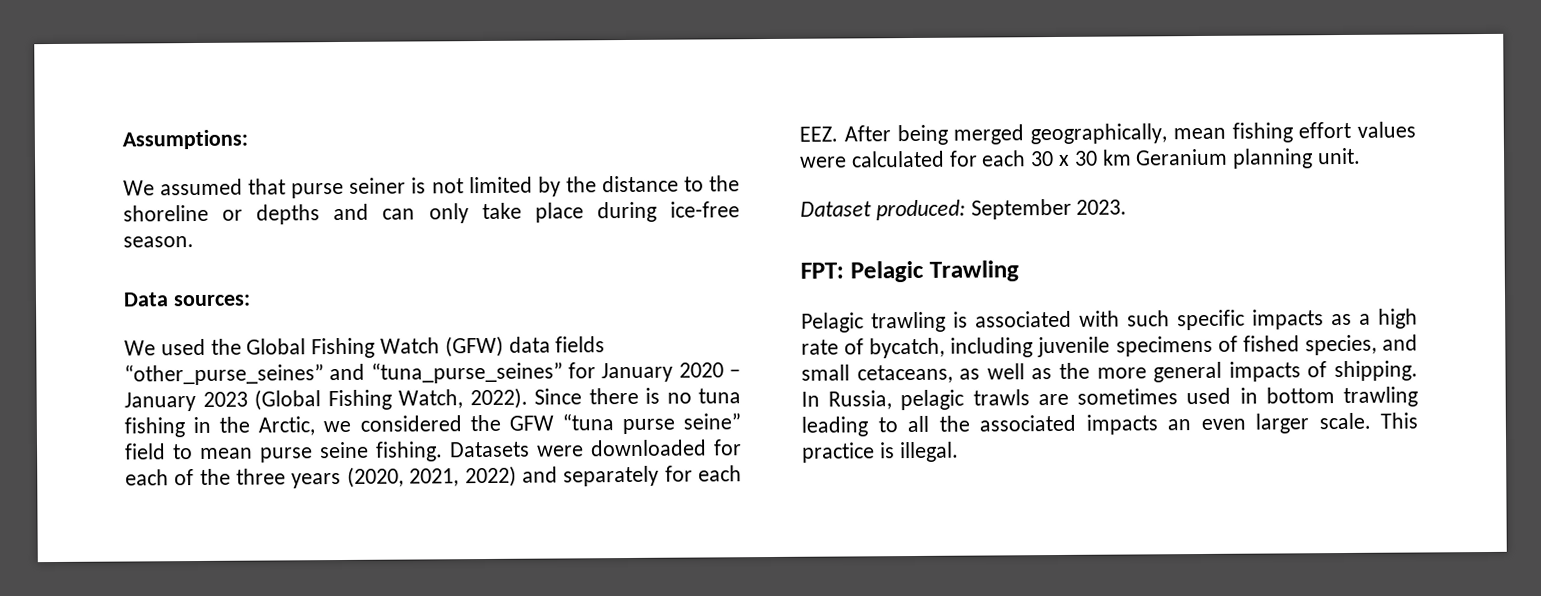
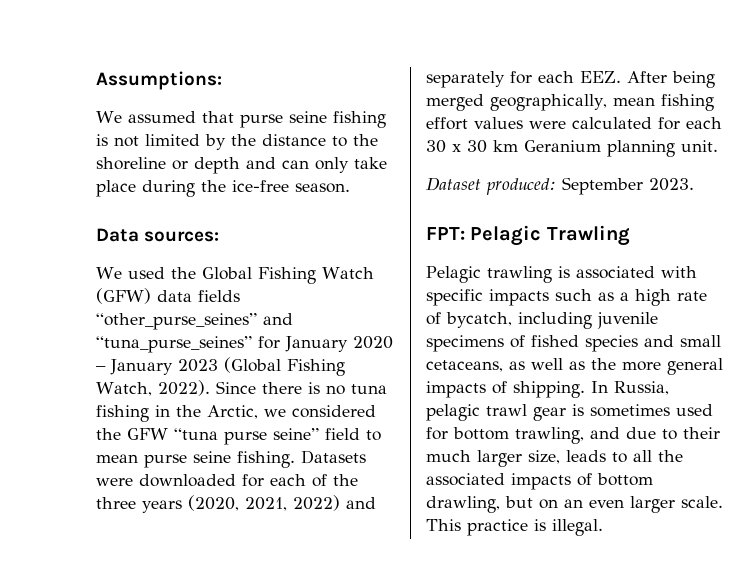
- We assumed that purse seiner is not limited by the distance to the shoreline or depths and can only take place during ice-free season.
+ We assumed that purse seine fishing is not limited by the distance to the shoreline or depth and can only take place during the ice-free season.
- Pelagic trawling is associated with such specific impacts as a high rate of bycatch, including juvenile specimens of fished species, and small cetaceans, as well as the more general impacts of shipping.
+ Pelagic trawling is associated with specific impacts such as a high rate of bycatch, including juvenile specimens of fished species and small cetaceans, as well as the more general impacts of shipping.
- In Russia, pelagic trawls are sometimes used in bottom trawling leading to all the associated impacts an even larger scale.
+ In Russia, pelagic trawl gear is sometimes used for bottom trawling, and due to their much larger size, leads to all the associated impacts of bottom drawling, but on an even larger scale.

